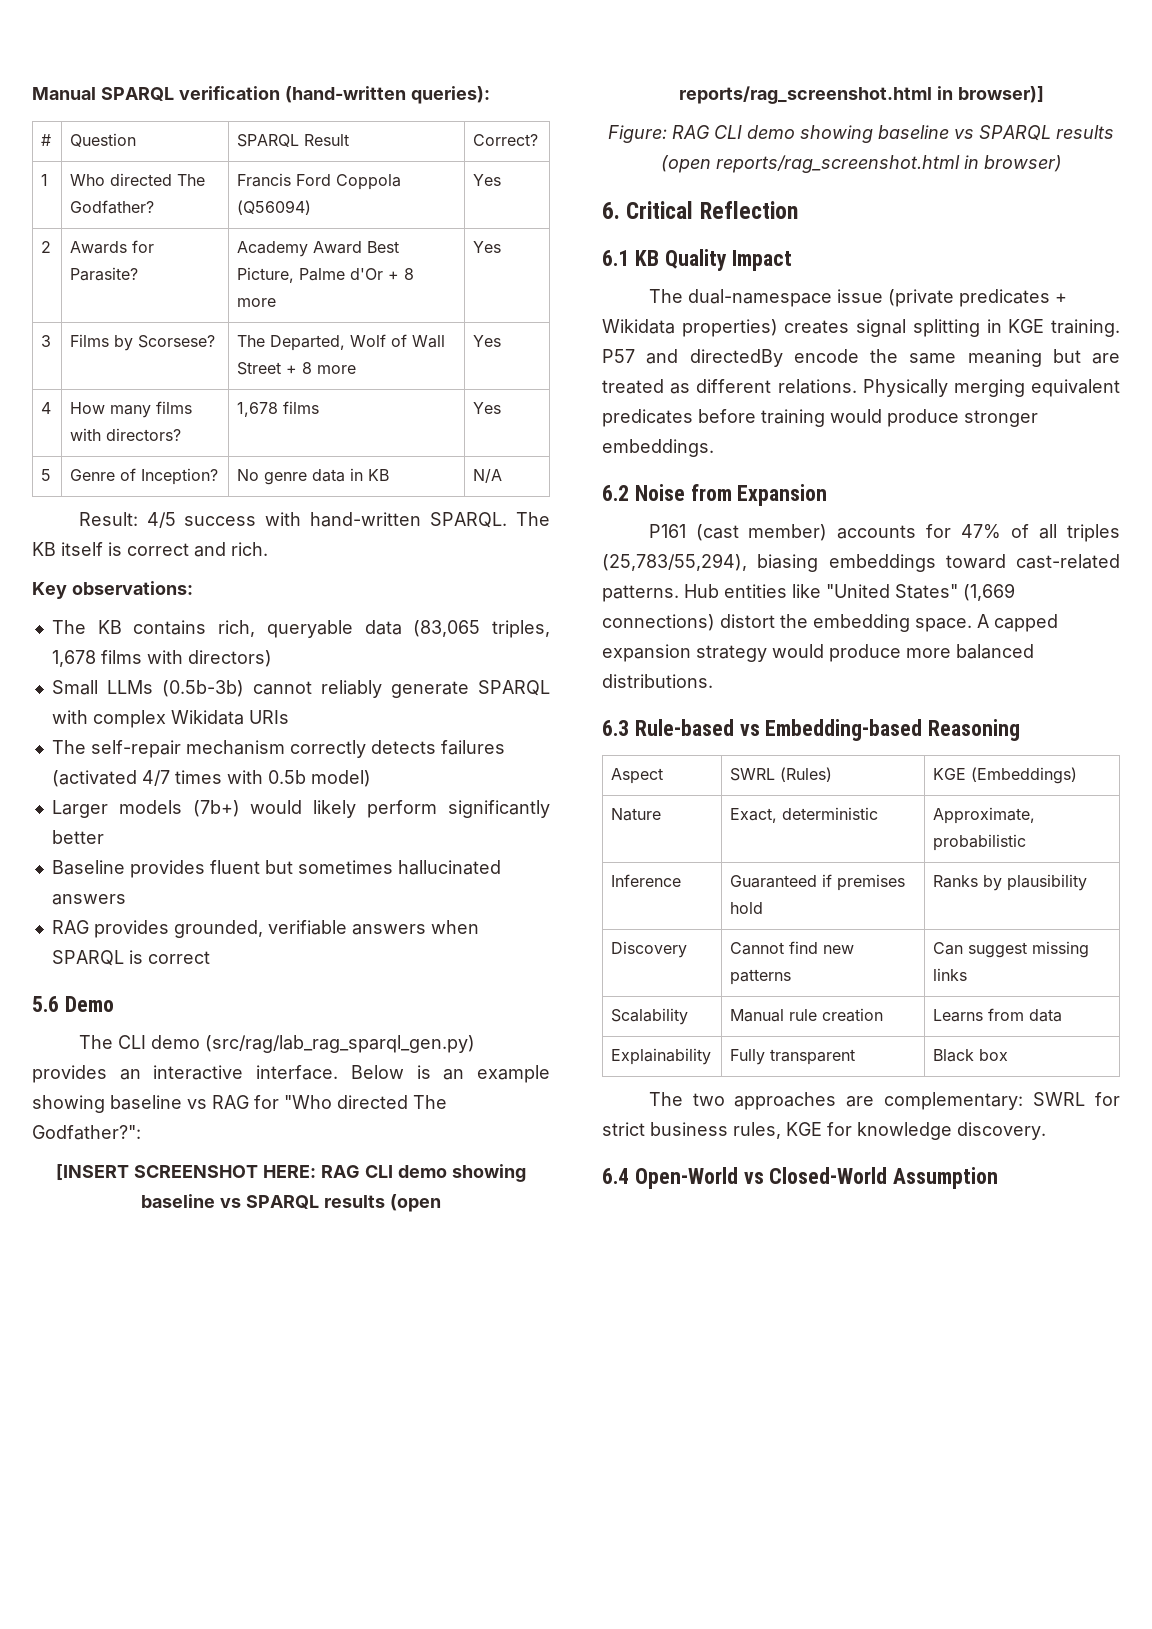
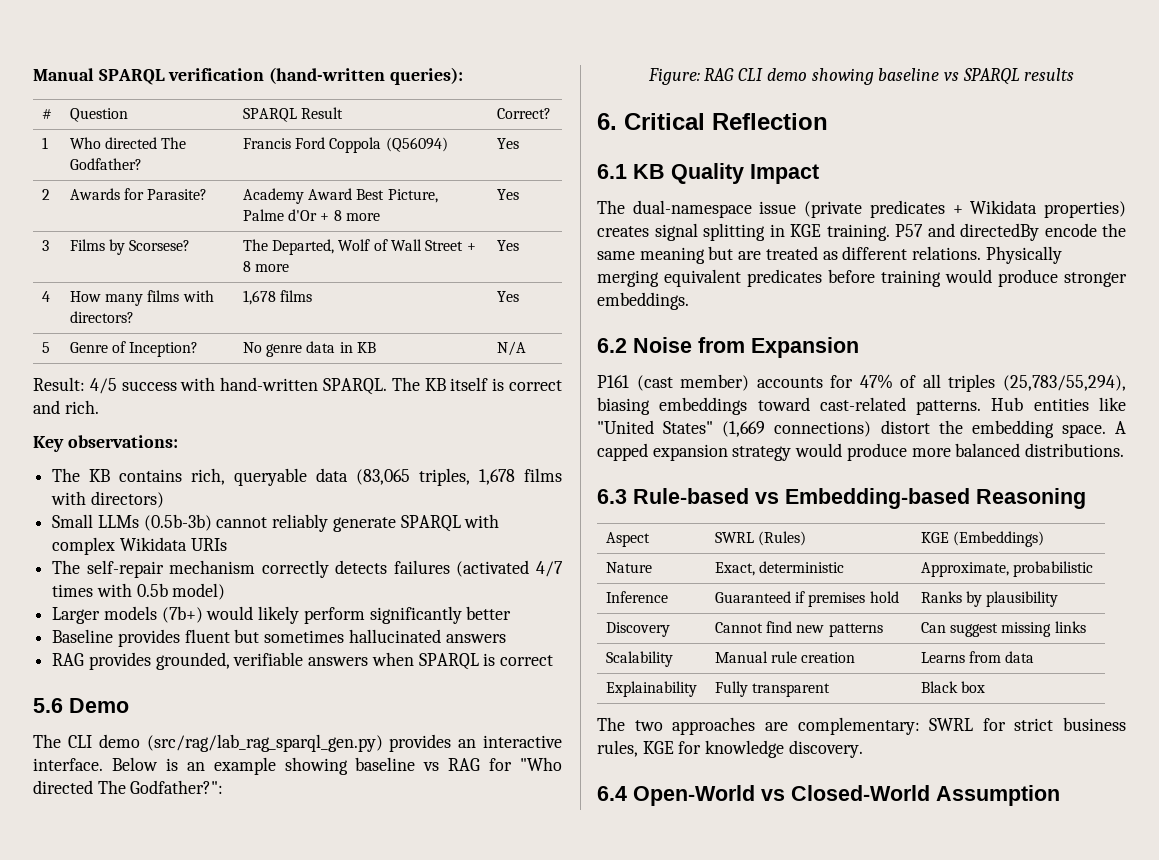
- [INSERT SCREENSHOT HERE: RAG CLI demo showing baseline vs SPARQL results (open reports/rag_screenshot.html in browser)]
- Figure: RAG CLI demo showing baseline vs SPARQL results (open reports/rag_screenshot.html in browser)
+ Figure: RAG CLI demo showing baseline vs SPARQL results

